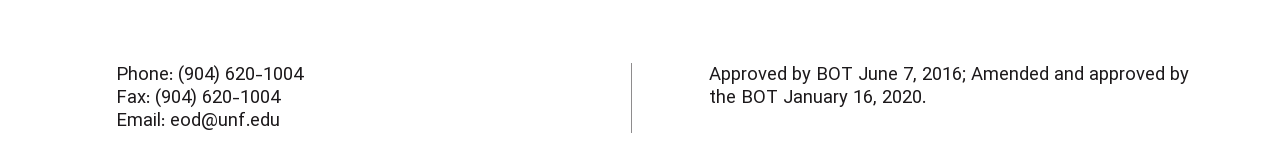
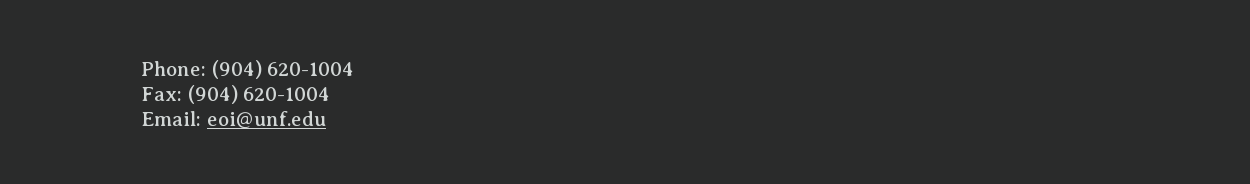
- Email: eod@unf.edu
- Approved by BOT June 7, 2016; Amended and approved by the BOT January 16, 2020.
+ Email: eoi@unf.edu

